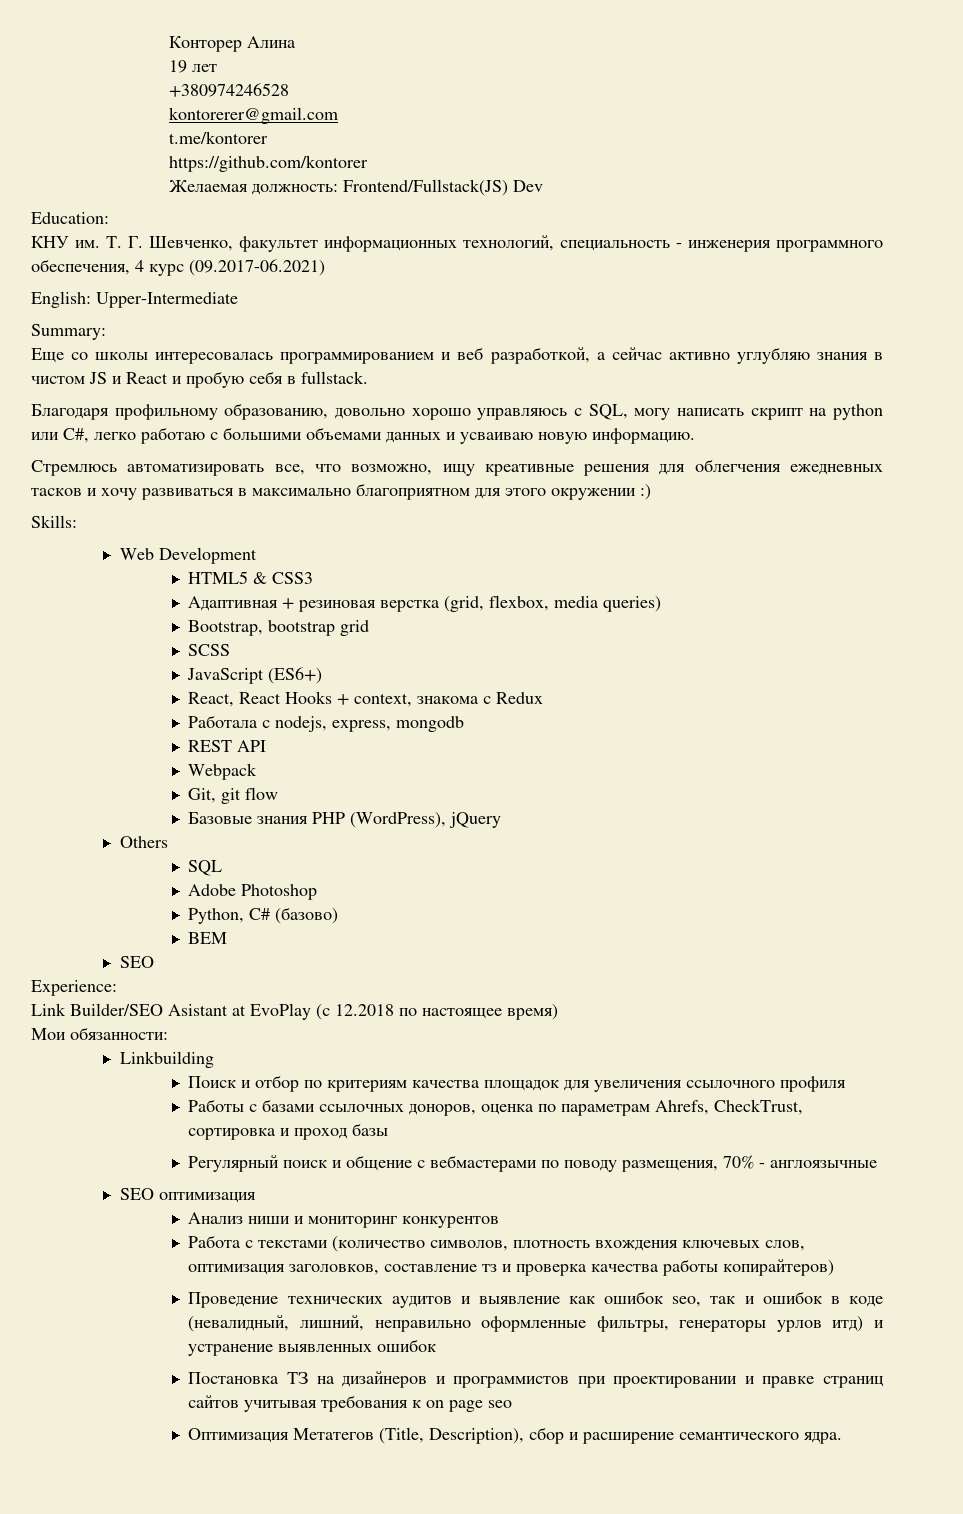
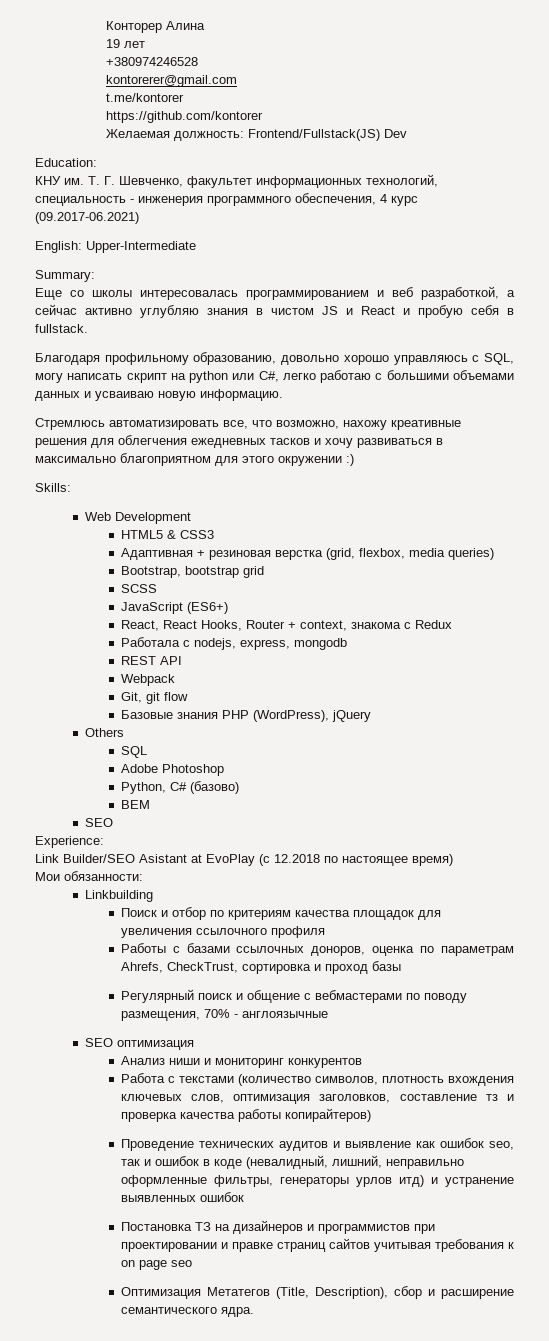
- Стремлюсь автоматизировать все, что возможно, ищу креативные решения для облегчения ежедневных тасков и хочу развиваться в максимально благоприятном для этого окружении :)
+ Стремлюсь автоматизировать все, что возможно, нахожу креативные решения для облегчения ежедневных тасков и хочу развиваться в максимально благоприятном для этого окружении :)
- React, React Hooks + context, знакома с Redux
+ React, React Hooks, Router + context, знакома с Redux

